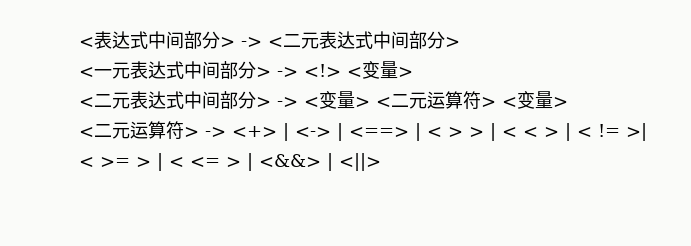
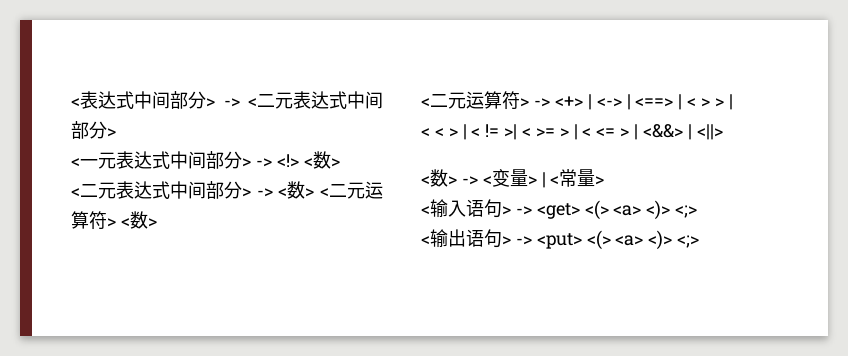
- <一元表达式中间部分> -> <!> <变量>
+ <一元表达式中间部分> -> <!> <数>
- <二元表达式中间部分> -> <变量> <二元运算符> <变量>
+ <二元表达式中间部分> -> <数> <二元运算符> <数>
+ <数> -> <变量> | <常量>
+ <输入语句> -> <get> <(> <a> <)> <;>
+ <输出语句> -> <put> <(> <a> <)> <;>

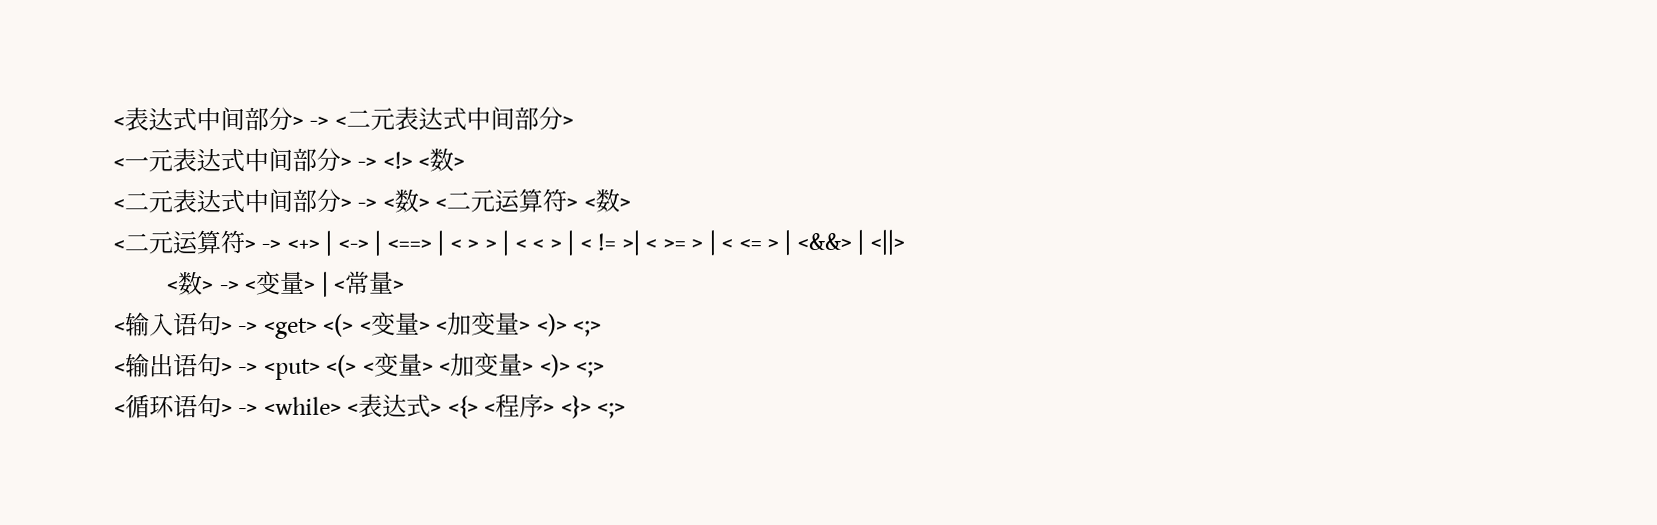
- <输入语句> -> <get> <(> <a> <)> <;>
+ <输入语句> -> <get> <(> <变量> <加变量> <)> <;>
- <输出语句> -> <put> <(> <a> <)> <;>
+ <输出语句> -> <put> <(> <变量> <加变量> <)> <;>
+ <循环语句> -> <while> <表达式> <{> <程序> <}> <;>

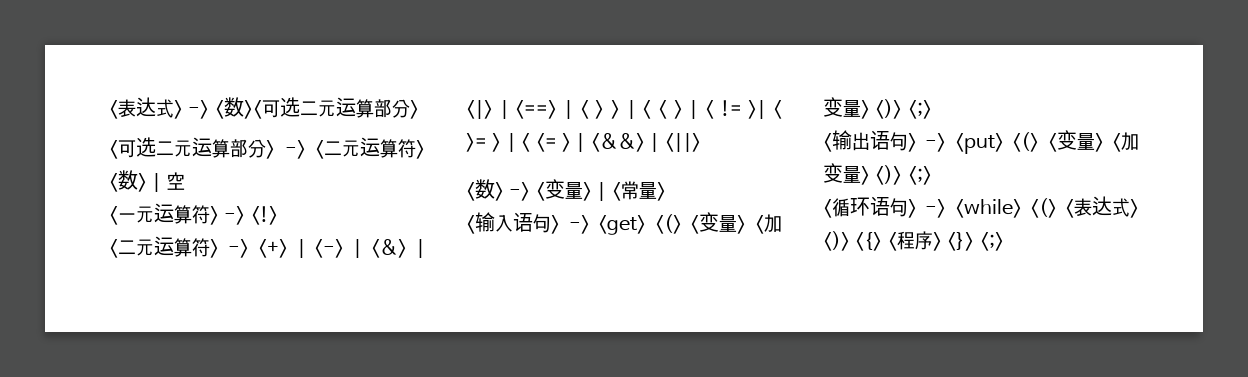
- <表达式中间部分> -> <二元表达式中间部分>
+ <表达式> -> <数><可选二元运算部分>
- <一元表达式中间部分> -> <!> <数>
- <二元表达式中间部分> -> <数> <二元运算符> <数>
+ <可选二元运算部分> -> <二元运算符> <数> | 空
+ <一元运算符> -> <!>
- <二元运算符> -> <+> | <-> | <==> | < > > | < < > | < != >| < >= > | < <= > | <&&> | <||>
+ <二元运算符> -> <+> | <-> | <&> | <|> | <==> | < > > | < < > | < != >| < >= > | < <= > | <&&> | <||>
- <循环语句> -> <while> <表达式> <{> <程序> <}> <;>
+ <循环语句> -> <while> <(> <表达式> <)> <{> <程序> <}> <;>

